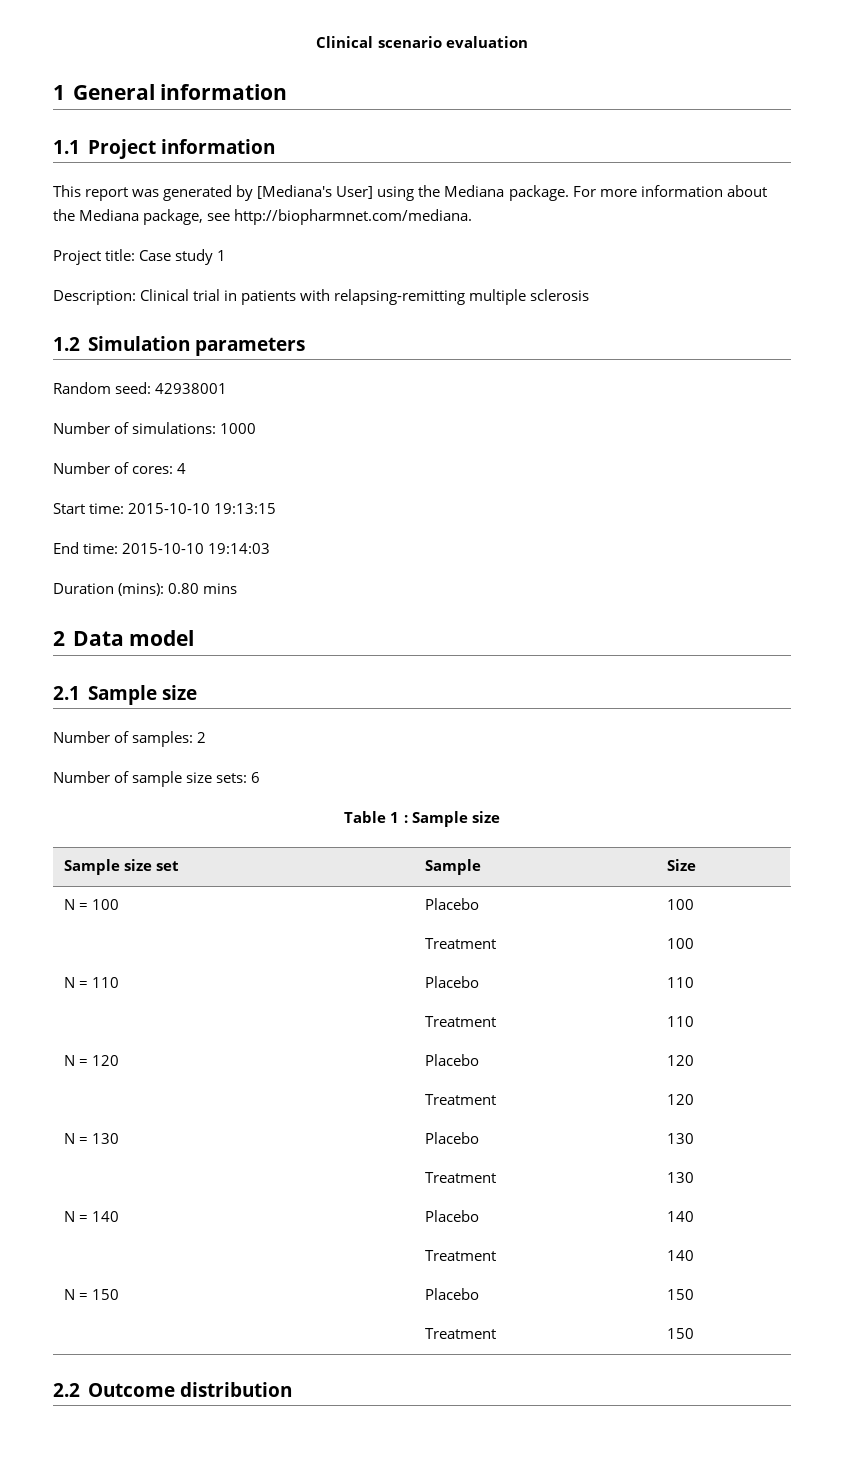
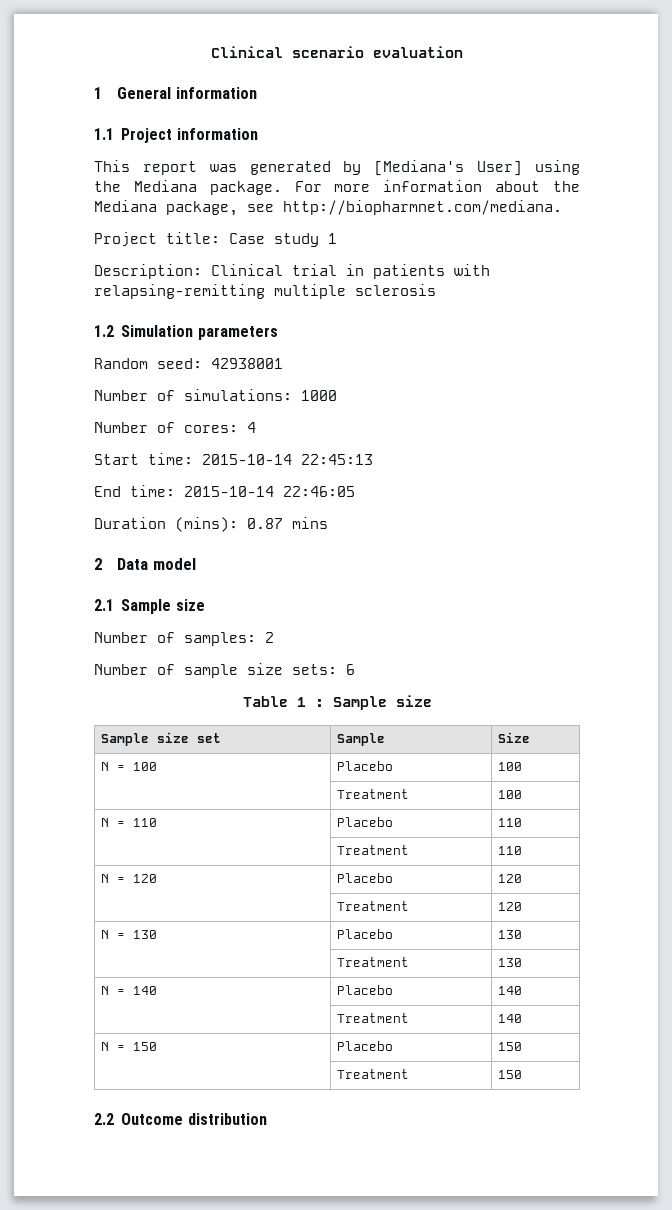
- Start time: 2015-10-10 19:13:15
+ Start time: 2015-10-14 22:45:13
- End time: 2015-10-10 19:14:03
+ End time: 2015-10-14 22:46:05
- Duration (mins): 0.80 mins
+ Duration (mins): 0.87 mins

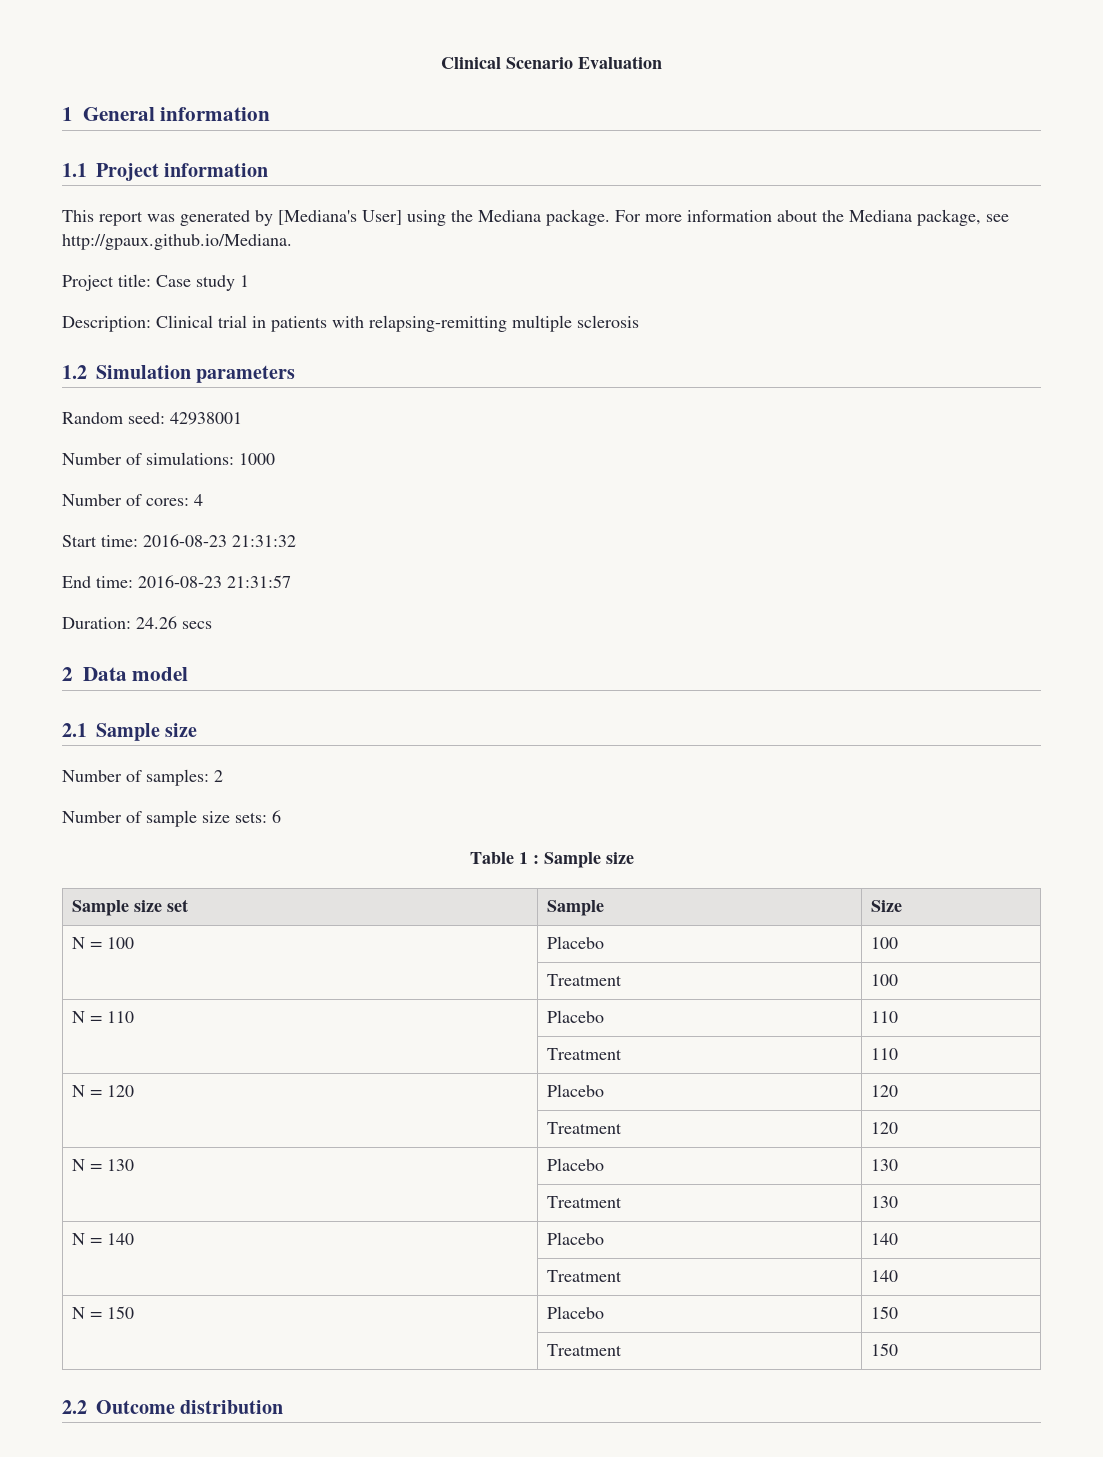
- Clinical scenario evaluation
+ Clinical Scenario Evaluation
- For more information about the Mediana package, see http://biopharmnet.com/mediana.
+ For more information about the Mediana package, see http://gpaux.github.io/Mediana.
- Start time: 2015-10-14 22:45:13
+ Start time: 2016-08-23 21:31:32
- End time: 2015-10-14 22:46:05
- Duration (mins): 0.87 mins
+ End time: 2016-08-23 21:31:57
+ Duration: 24.26 secs

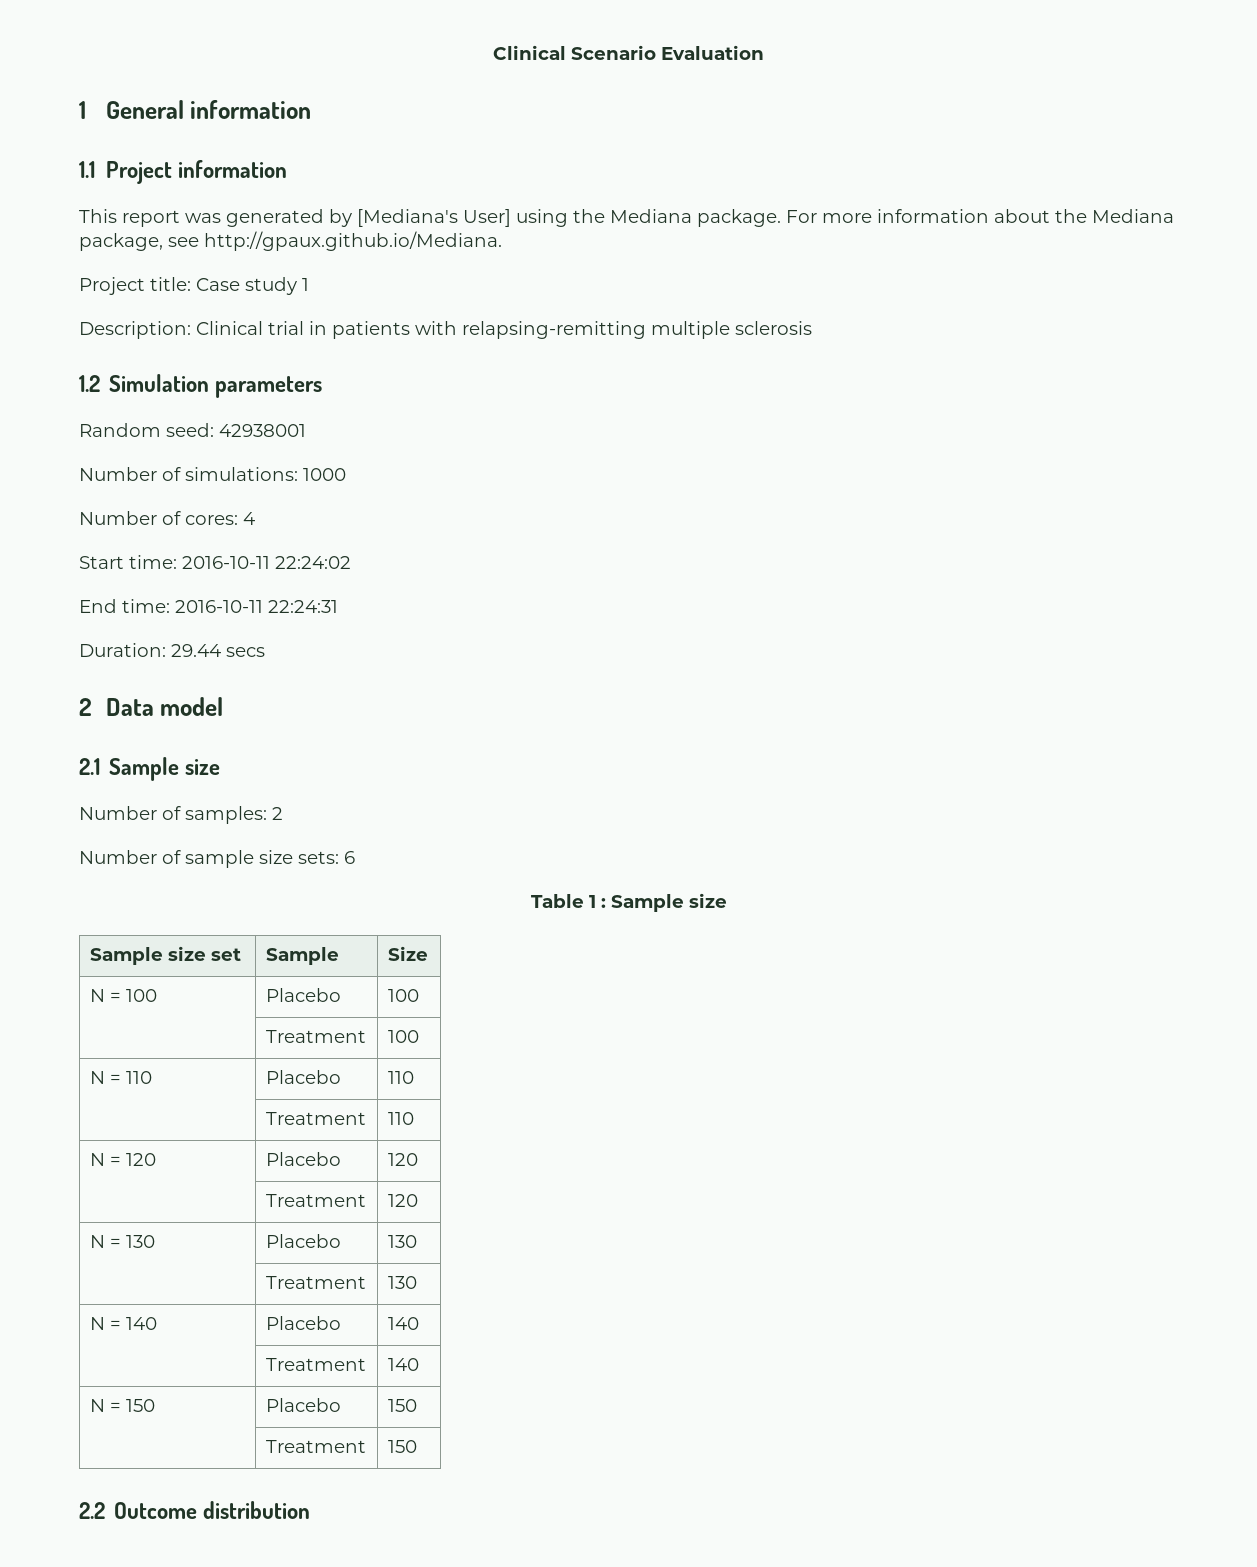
- Start time: 2016-08-23 21:31:32
+ Start time: 2016-10-11 22:24:02
- End time: 2016-08-23 21:31:57
+ End time: 2016-10-11 22:24:31
- Duration: 24.26 secs
+ Duration: 29.44 secs

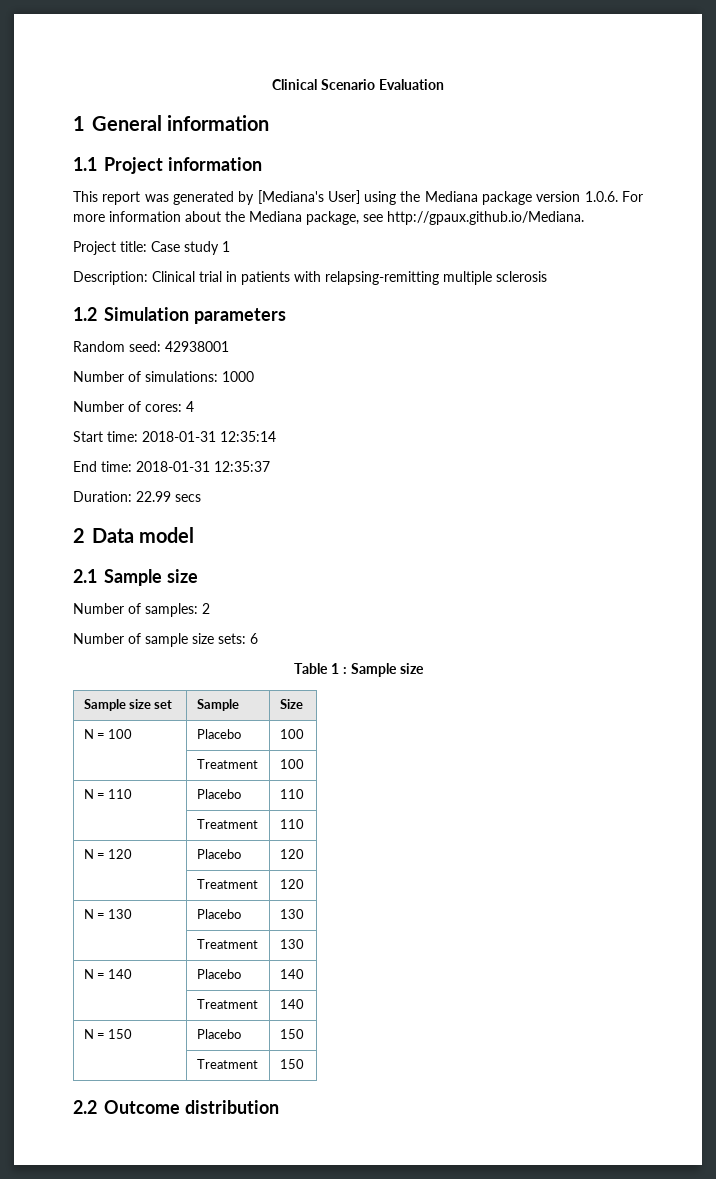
- This report was generated by [Mediana's User] using the Mediana package. For more information about the Mediana package, see http://gpaux.github.io/Mediana.
+ This report was generated by [Mediana's User] using the Mediana package version 1.0.6. For more information about the Mediana package, see http://gpaux.github.io/Mediana.
- Start time: 2016-10-11 22:24:02
+ Start time: 2018-01-31 12:35:14
- End time: 2016-10-11 22:24:31
+ End time: 2018-01-31 12:35:37
- Duration: 29.44 secs
+ Duration: 22.99 secs

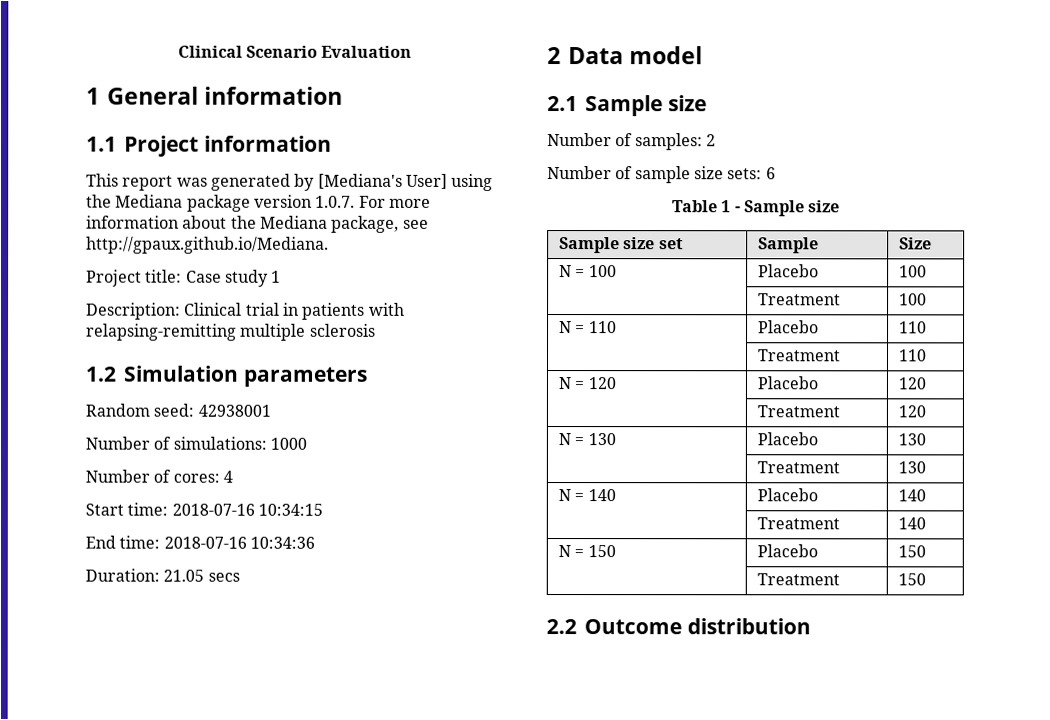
- This report was generated by [Mediana's User] using the Mediana package version 1.0.6. For more information about the Mediana package, see http://gpaux.github.io/Mediana.
+ This report was generated by [Mediana's User] using the Mediana package version 1.0.7. For more information about the Mediana package, see http://gpaux.github.io/Mediana.
- Start time: 2018-01-31 12:35:14
+ Start time: 2018-07-16 10:34:15
- End time: 2018-01-31 12:35:37
+ End time: 2018-07-16 10:34:36
- Duration: 22.99 secs
+ Duration: 21.05 secs
- Table 1 : Sample size
+ Table 1 - Sample size

